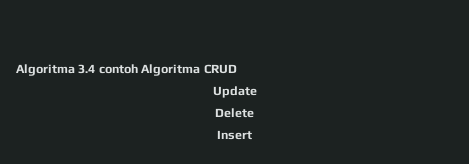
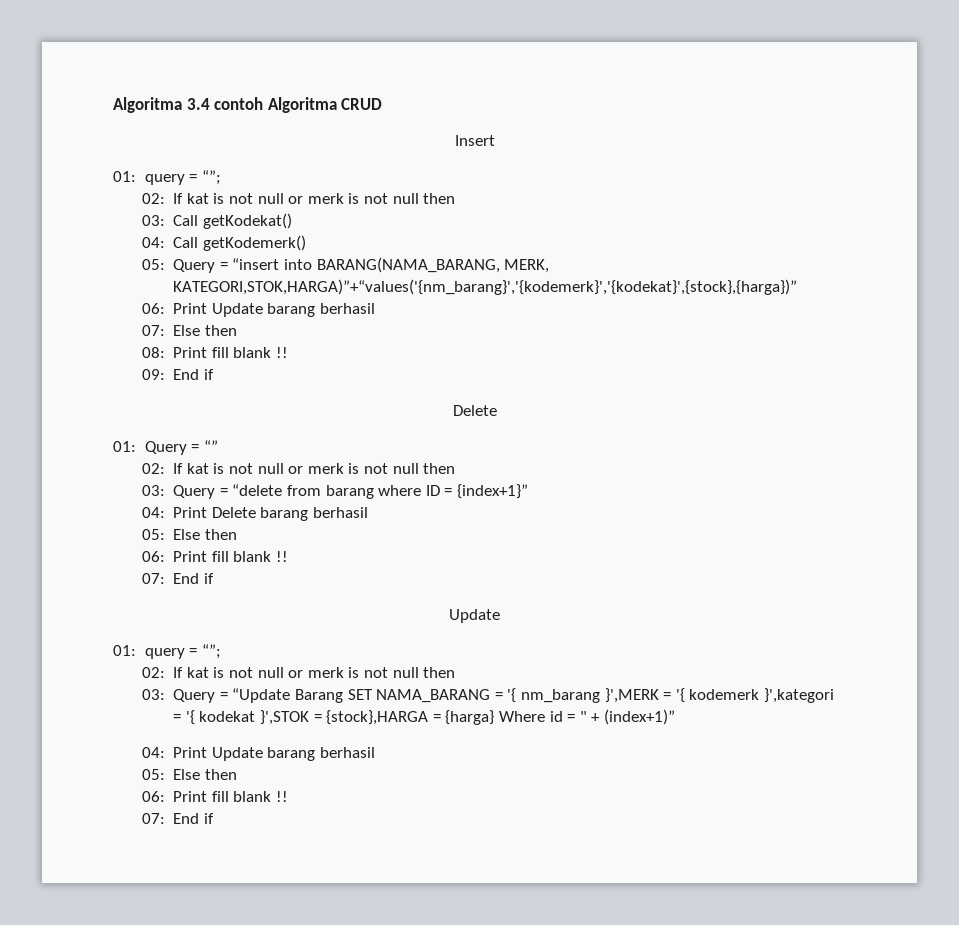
+ Insert
+ 01: query = “”;
+ 02: If kat is not null or merk is not null then
+ 03: Call getKodekat()
+ 04: Call getKodemerk()
+ 05: Query = “insert into BARANG(NAMA_BARANG, MERK, KATEGORI,STOK,HARGA)”+“values('{nm_barang}','{kodemerk}','{kodekat}',{stock},{harga})”
+ 06: Print Update barang berhasil
+ 07: Else then
+ 08: Print fill blank !!
+ 09: End if
+ Delete
+ 01: Query = “”
+ 02: If kat is not null or merk is not null then
+ 03: Query = “delete from barang where ID = {index+1}”
+ 04: Print Delete barang berhasil
+ 05: Else then
+ 06: Print fill blank !!
+ 07: End if
  Update
- Delete
- Insert
+ 01: query = “”;
+ 02: If kat is not null or merk is not null then
+ 03: Query = “Update Barang SET NAMA_BARANG = '{ nm_barang }',MERK = '{ kodemerk }',kategori = '{ kodekat }',STOK = {stock},HARGA = {harga} Where id = " + (index+1)”
+ 04: Print Update barang berhasil
+ 05: Else then
+ 06: Print fill blank !!
+ 07: End if

